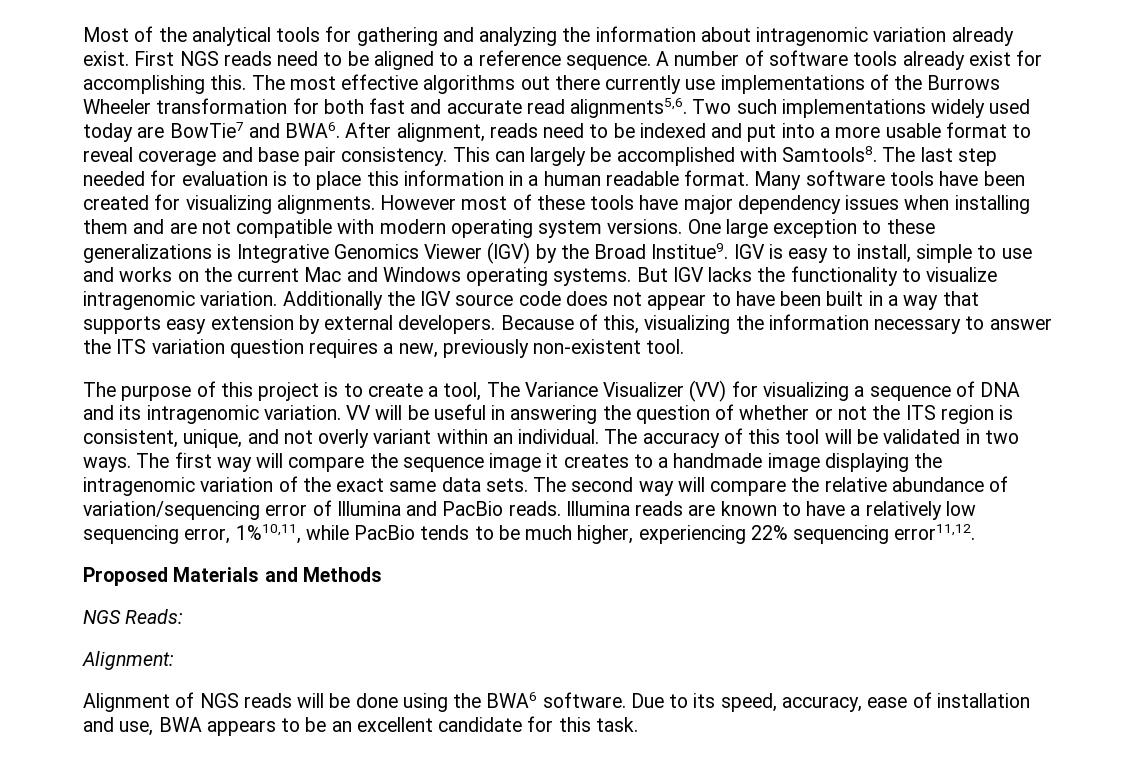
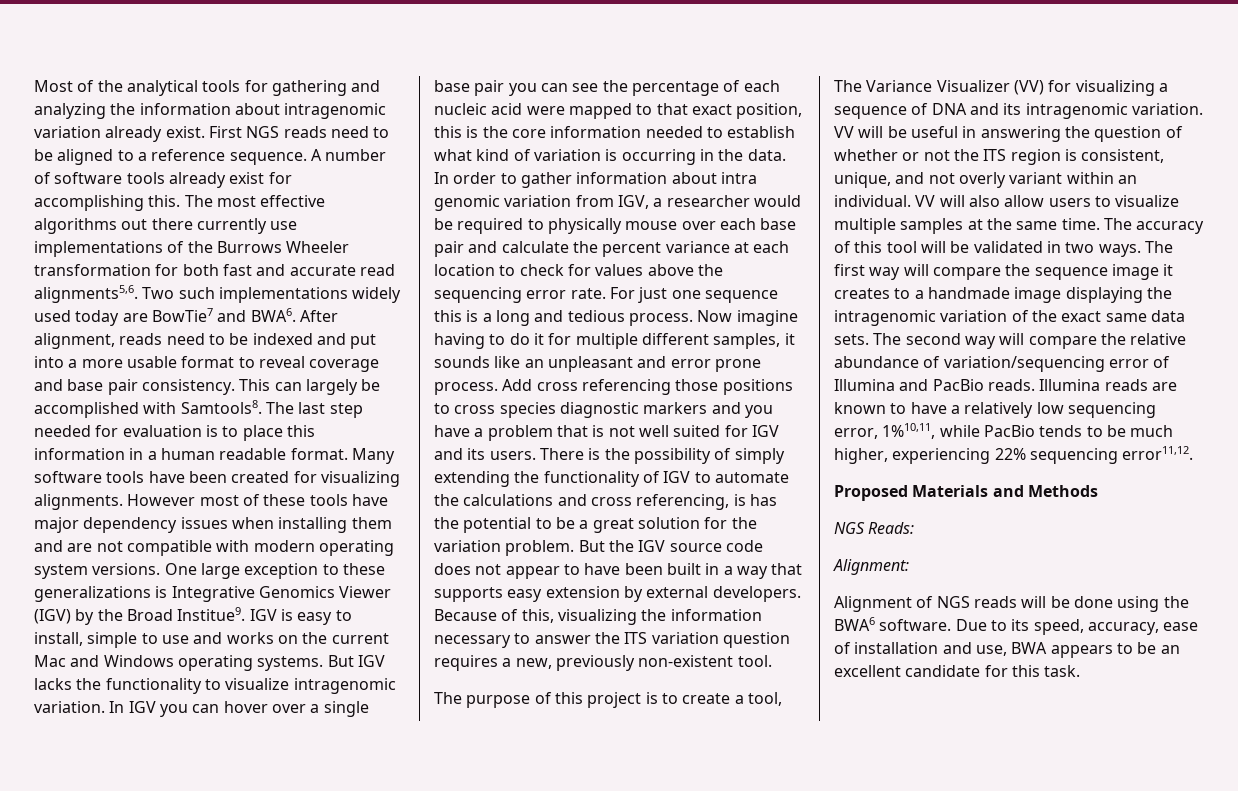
- Additionally the IGV source code does not appear to have been built in a way that supports easy extension by external developers.
+ In IGV you can hover over a single base pair you can see the percentage of each nucleic acid were mapped to that exact position, this is the core information needed to establish what kind of variation is occurring in the data. In order to gather information about intra genomic variation from IGV, a researcher would be required to physically mouse over each base pair and calculate the percent variance at each location to check for values above the sequencing error rate. For just one sequence this is a long and tedious process. Now imagine having to do it for multiple different samples, it sounds like an unpleasant and error prone process. Add cross referencing those positions to cross species diagnostic markers and you have a problem that is not well suited for IGV and its users. There is the possibility of simply extending the functionality of IGV to automate the calculations and cross referencing, is has the potential to be a great solution for the variation problem. But the IGV source code does not appear to have been built in a way that supports easy extension by external developers.
+ VV will also allow users to visualize multiple samples at the same time.

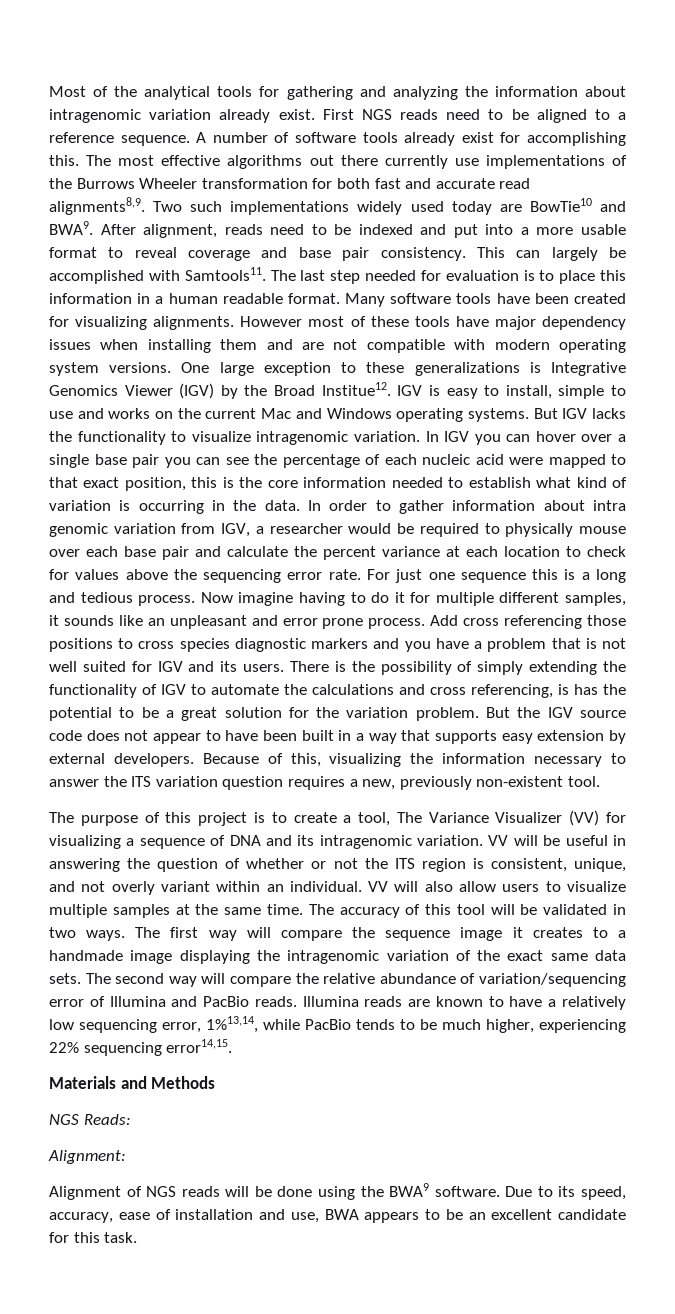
- The most effective algorithms out there currently use implementations of the Burrows Wheeler transformation for both fast and accurate read alignments5,6.
+ The most effective algorithms out there currently use implementations of the Burrows Wheeler transformation for both fast and accurate read alignments8,9.
- Two such implementations widely used today are BowTie7 and BWA6.
+ Two such implementations widely used today are BowTie10 and BWA9.
- This can largely be accomplished with Samtools8.
+ This can largely be accomplished with Samtools11.
- One large exception to these generalizations is Integrative Genomics Viewer (IGV) by the Broad Institue9.
+ One large exception to these generalizations is Integrative Genomics Viewer (IGV) by the Broad Institue12.
- Illumina reads are known to have a relatively low sequencing error, 1%10,11, while PacBio tends to be much higher, experiencing 22% sequencing error11,12.
- Proposed Materials and Methods
+ Illumina reads are known to have a relatively low sequencing error, 1%13,14, while PacBio tends to be much higher, experiencing 22% sequencing error14,15.
+ Materials and Methods
- Alignment of NGS reads will be done using the BWA6 software.
+ Alignment of NGS reads will be done using the BWA9 software.

